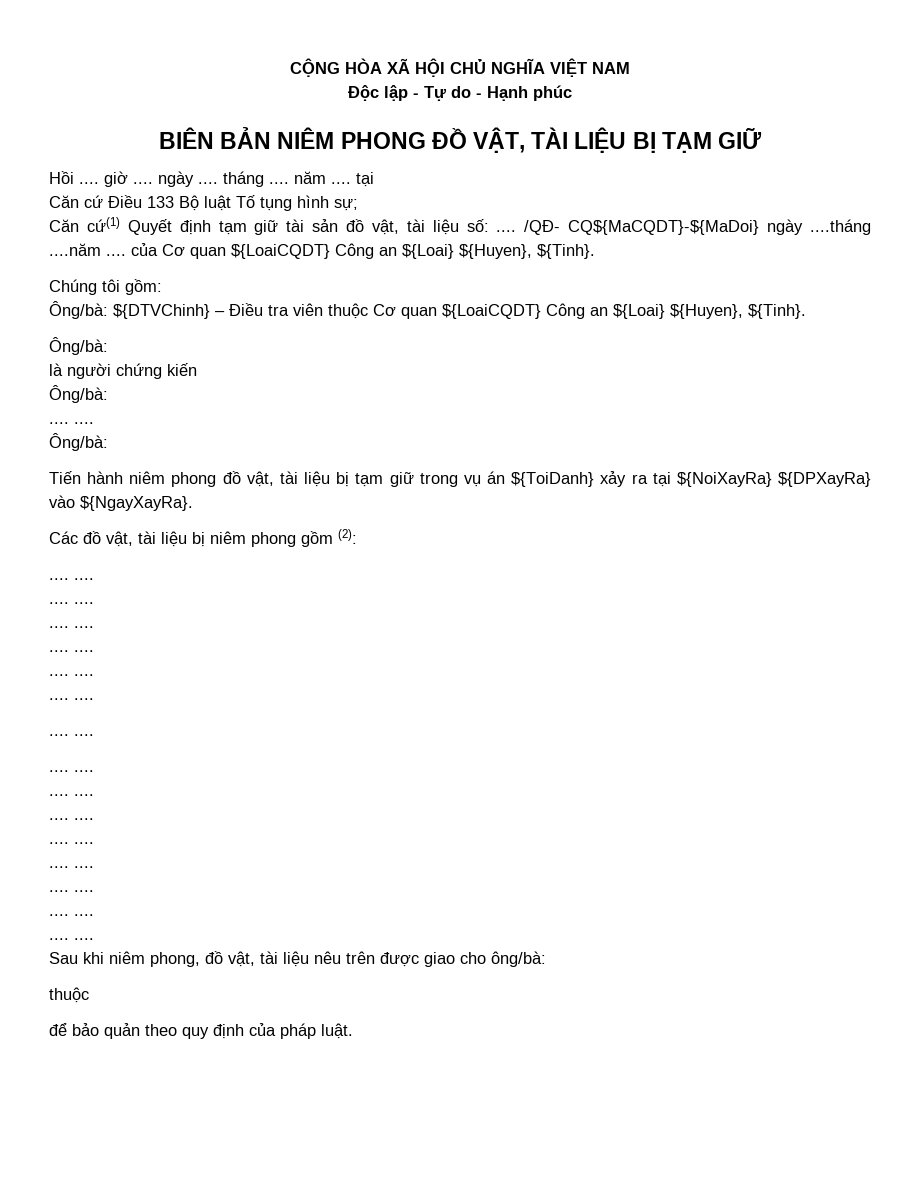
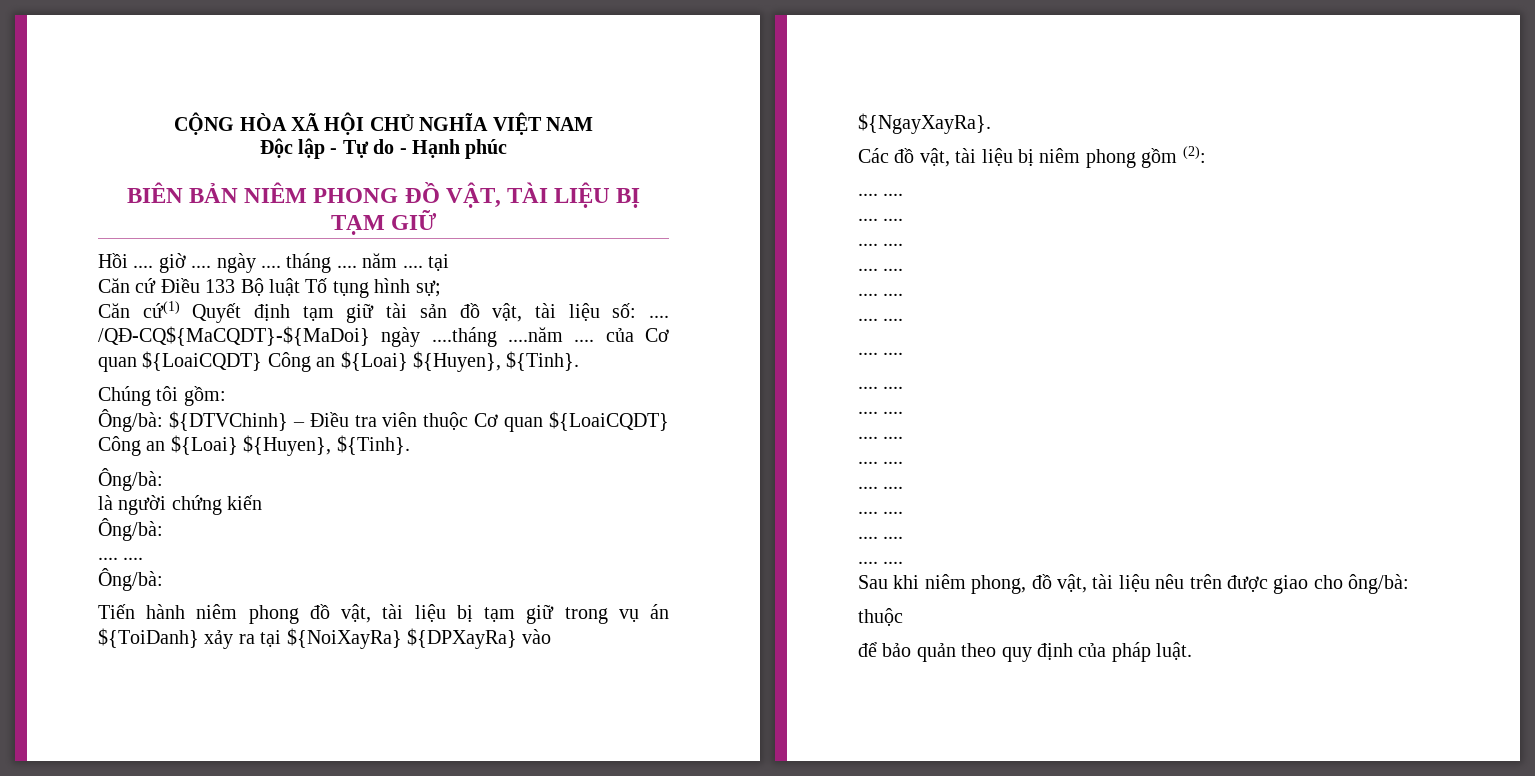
- /QĐ- CQ${MaCQDT}-${MaDoi} ngày ....tháng ....năm .... của Cơ quan ${LoaiCQDT} Công an ${Loai} ${Huyen}, ${Tinh}.
+ /QĐ-CQ${MaCQDT}-${MaDoi} ngày ....tháng ....năm .... của Cơ quan ${LoaiCQDT} Công an ${Loai} ${Huyen}, ${Tinh}.

